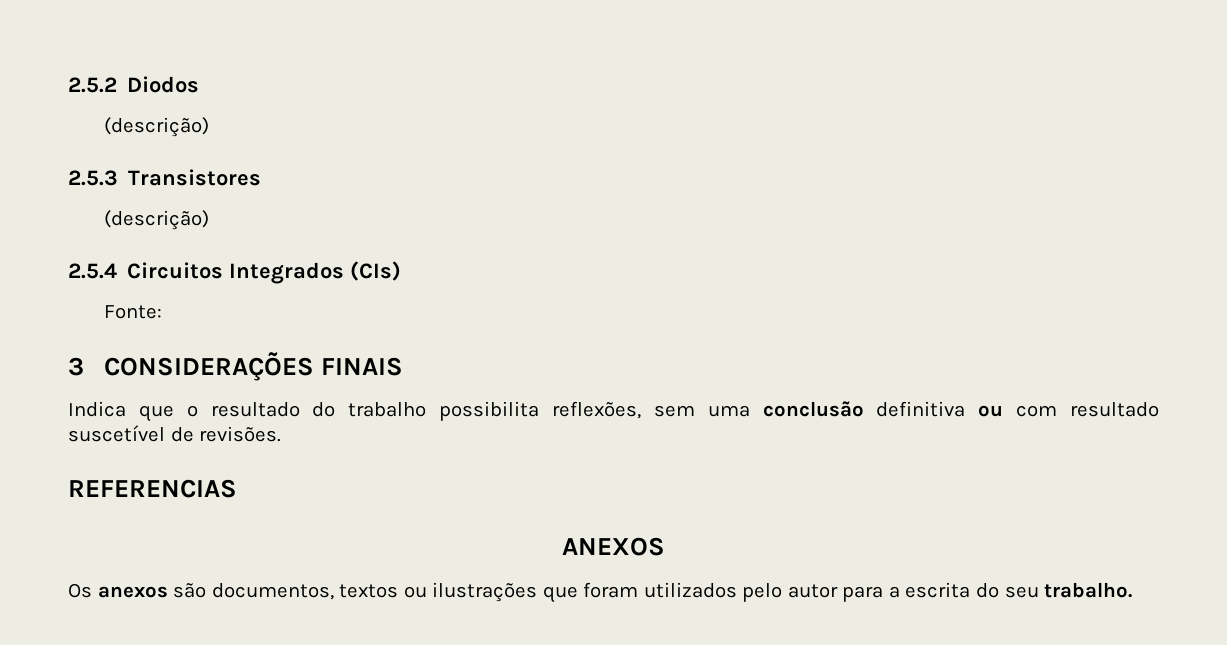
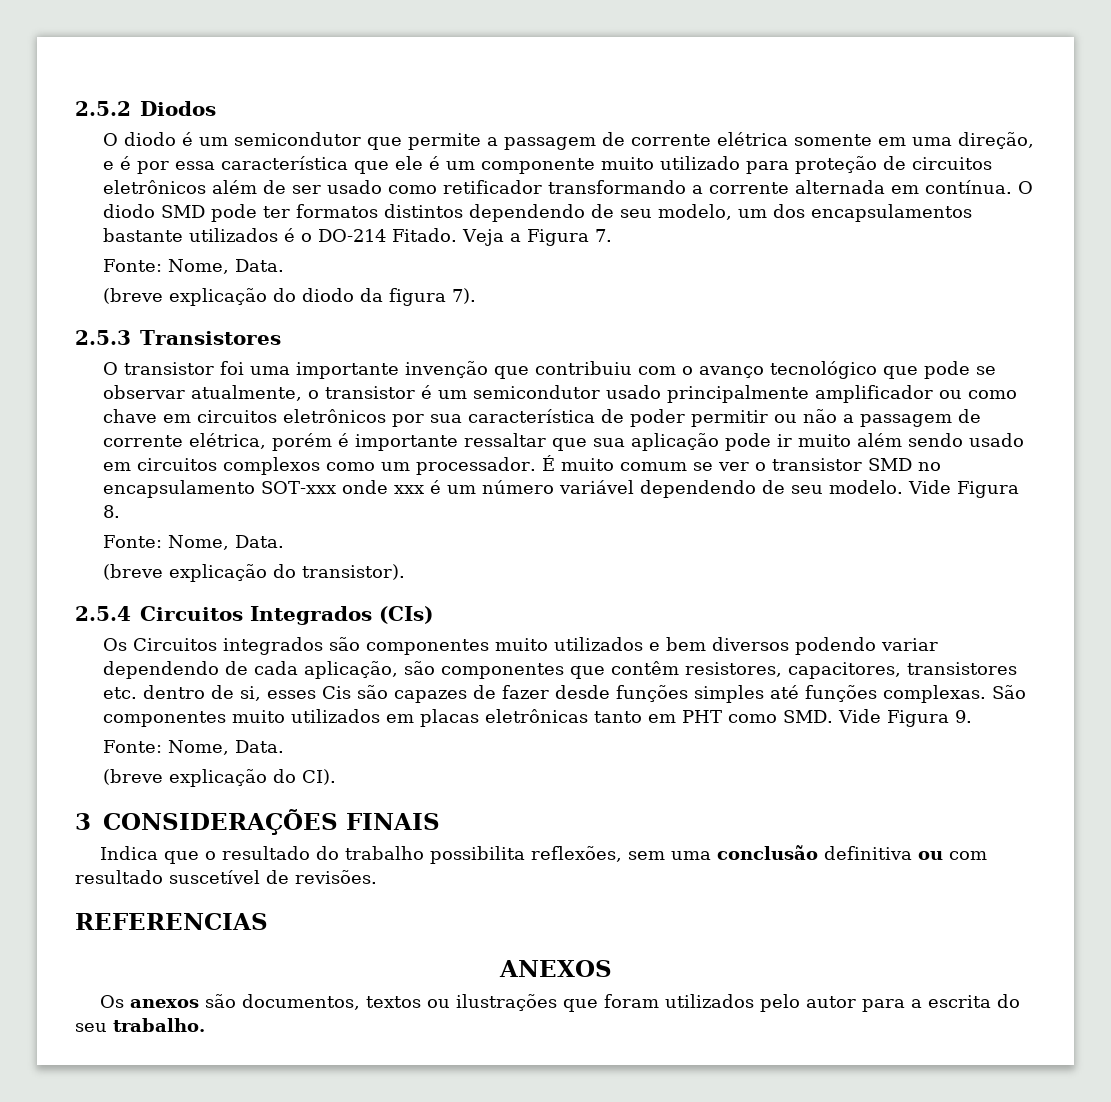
  2.5.2 Diodos
- (descrição)
+ O diodo é um semicondutor que permite a passagem de corrente elétrica somente em uma direção, e é por essa característica que ele é um componente muito utilizado para proteção de circuitos eletrônicos além de ser usado como retificador transformando a corrente alternada em contínua. O diodo SMD pode ter formatos distintos dependendo de seu modelo, um dos encapsulamentos bastante utilizados é o DO-214 Fitado. Veja a Figura 7.
+ Fonte: Nome, Data.
+ (breve explicação do diodo da figura 7).
  2.5.3 Transistores
- (descrição)
+ O transistor foi uma importante invenção que contribuiu com o avanço tecnológico que pode se observar atualmente, o transistor é um semicondutor usado principalmente amplificador ou como chave em circuitos eletrônicos por sua característica de poder permitir ou não a passagem de corrente elétrica, porém é importante ressaltar que sua aplicação pode ir muito além sendo usado em circuitos complexos como um processador. É muito comum se ver o transistor SMD no encapsulamento SOT-xxx onde xxx é um número variável dependendo de seu modelo. Vide Figura 8.
+ Fonte: Nome, Data.
+ (breve explicação do transistor).
  2.5.4 Circuitos Integrados (CIs)
- Fonte:
+ Os Circuitos integrados são componentes muito utilizados e bem diversos podendo variar dependendo de cada aplicação, são componentes que contêm resistores, capacitores, transistores etc. dentro de si, esses Cis são capazes de fazer desde funções simples até funções complexas. São componentes muito utilizados em placas eletrônicas tanto em PHT como SMD. Vide Figura 9.
+ Fonte: Nome, Data.
+ (breve explicação do CI).

